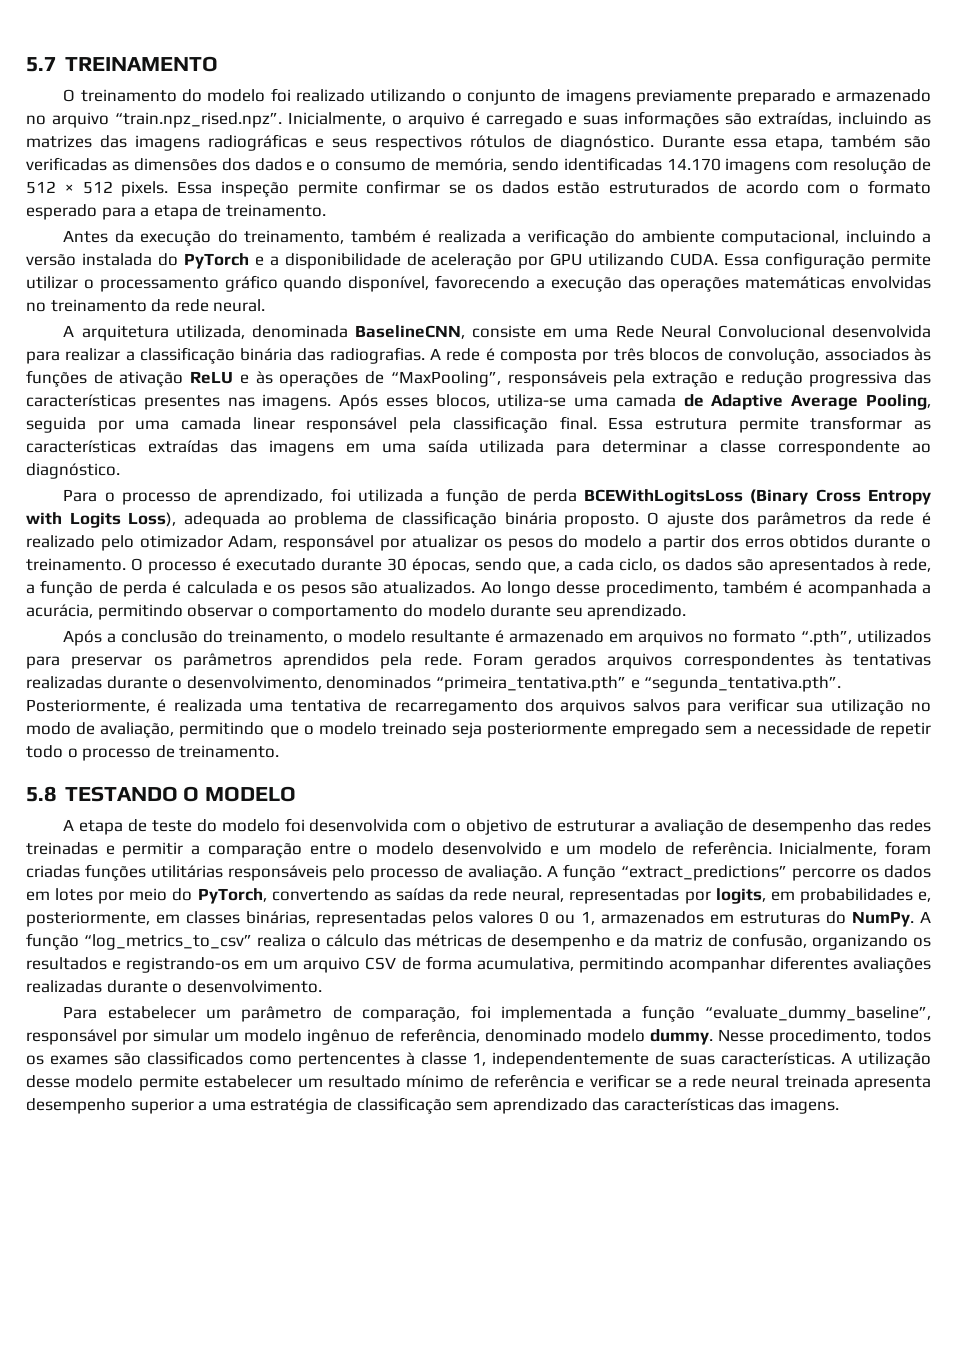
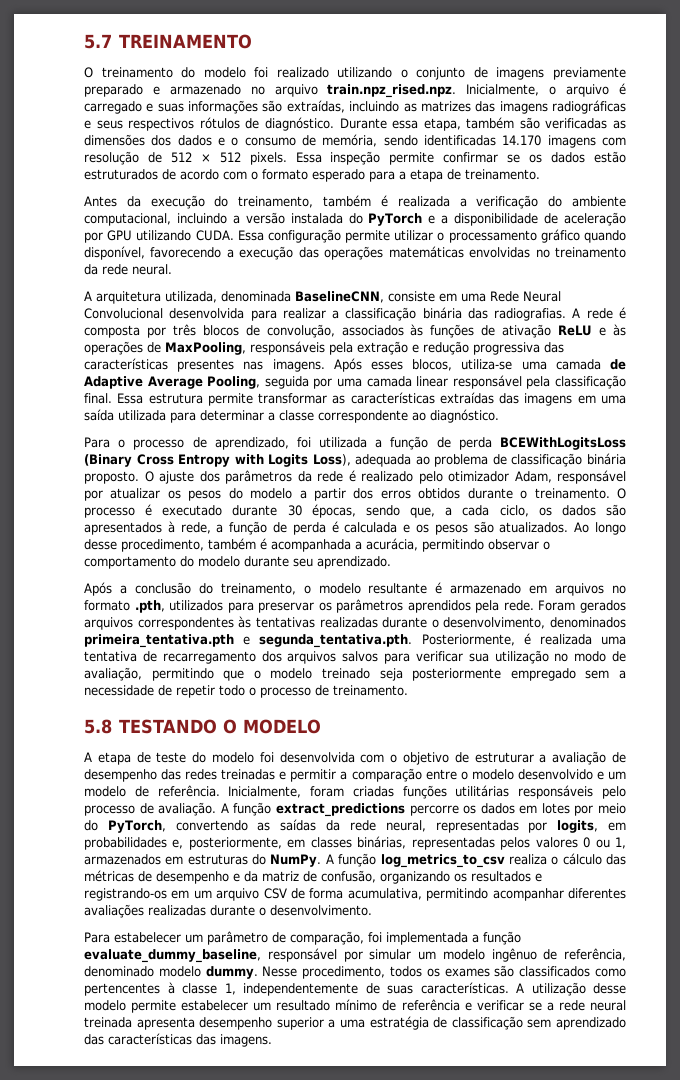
- O treinamento do modelo foi realizado utilizando o conjunto de imagens previamente preparado e armazenado no arquivo “train.npz_rised.npz”. Inicialmente, o arquivo é carregado e suas informações são extraídas, incluindo as matrizes das imagens radiográficas e seus respectivos rótulos de diagnóstico.
+ O treinamento do modelo foi realizado utilizando o conjunto de imagens previamente preparado e armazenado no arquivo train.npz_rised.npz. Inicialmente, o arquivo é carregado e suas informações são extraídas, incluindo as matrizes das imagens radiográficas e seus respectivos rótulos de diagnóstico.
- A rede é composta por três blocos de convolução, associados às funções de ativação ReLU e às operações de “MaxPooling”, responsáveis pela extração e redução progressiva das características presentes nas imagens.
+ A rede é composta por três blocos de convolução, associados às funções de ativação ReLU e às operações de MaxPooling, responsáveis pela extração e redução progressiva das características presentes nas imagens.
- Após a conclusão do treinamento, o modelo resultante é armazenado em arquivos no formato “.pth”, utilizados para preservar os parâmetros aprendidos pela rede.
+ Após a conclusão do treinamento, o modelo resultante é armazenado em arquivos no formato .pth, utilizados para preservar os parâmetros aprendidos pela rede.
- Foram gerados arquivos correspondentes às tentativas realizadas durante o desenvolvimento, denominados “primeira_tentativa.pth” e “segunda_tentativa.pth”. Posteriormente, é realizada uma tentativa de recarregamento dos arquivos salvos para verificar sua utilização no modo de avaliação, permitindo que o modelo treinado seja posteriormente empregado sem a necessidade de repetir todo o processo de treinamento.
+ Foram gerados arquivos correspondentes às tentativas realizadas durante o desenvolvimento, denominados primeira_tentativa.pth e segunda_tentativa.pth. Posteriormente, é realizada uma tentativa de recarregamento dos arquivos salvos para verificar sua utilização no modo de avaliação, permitindo que o modelo treinado seja posteriormente empregado sem a necessidade de repetir todo o processo de treinamento.
- A função “extract_predictions” percorre os dados em lotes por meio do PyTorch, convertendo as saídas da rede neural, representadas por logits, em probabilidades e, posteriormente, em classes binárias, representadas pelos valores 0 ou 1, armazenados em estruturas do NumPy.
+ A função extract_predictions percorre os dados em lotes por meio do PyTorch, convertendo as saídas da rede neural, representadas por logits, em probabilidades e, posteriormente, em classes binárias, representadas pelos valores 0 ou 1, armazenados em estruturas do NumPy.
- A função “log_metrics_to_csv” realiza o cálculo das métricas de desempenho e da matriz de confusão, organizando os resultados e registrando-os em um arquivo CSV de forma acumulativa, permitindo acompanhar diferentes avaliações realizadas durante o desenvolvimento.
+ A função log_metrics_to_csv realiza o cálculo das métricas de desempenho e da matriz de confusão, organizando os resultados e registrando-os em um arquivo CSV de forma acumulativa, permitindo acompanhar diferentes avaliações realizadas durante o desenvolvimento.
- Para estabelecer um parâmetro de comparação, foi implementada a função “evaluate_dummy_baseline”, responsável por simular um modelo ingênuo de referência, denominado modelo dummy.
+ Para estabelecer um parâmetro de comparação, foi implementada a função evaluate_dummy_baseline, responsável por simular um modelo ingênuo de referência, denominado modelo dummy.

